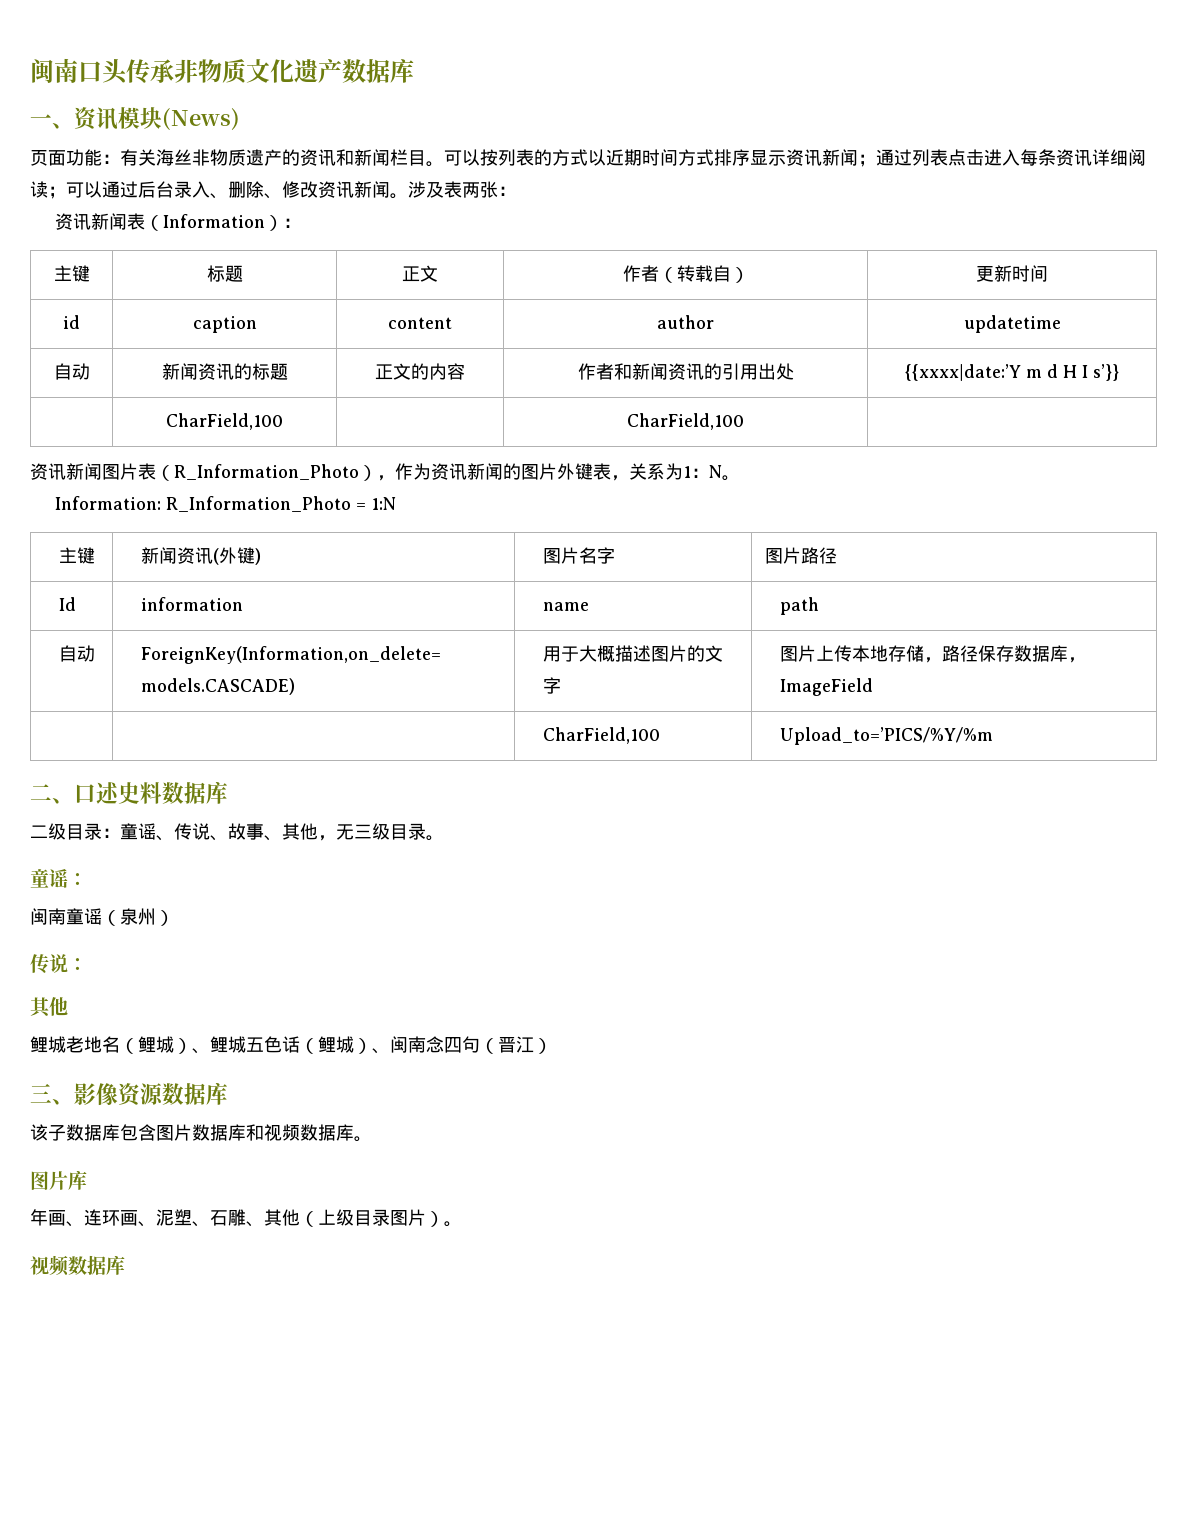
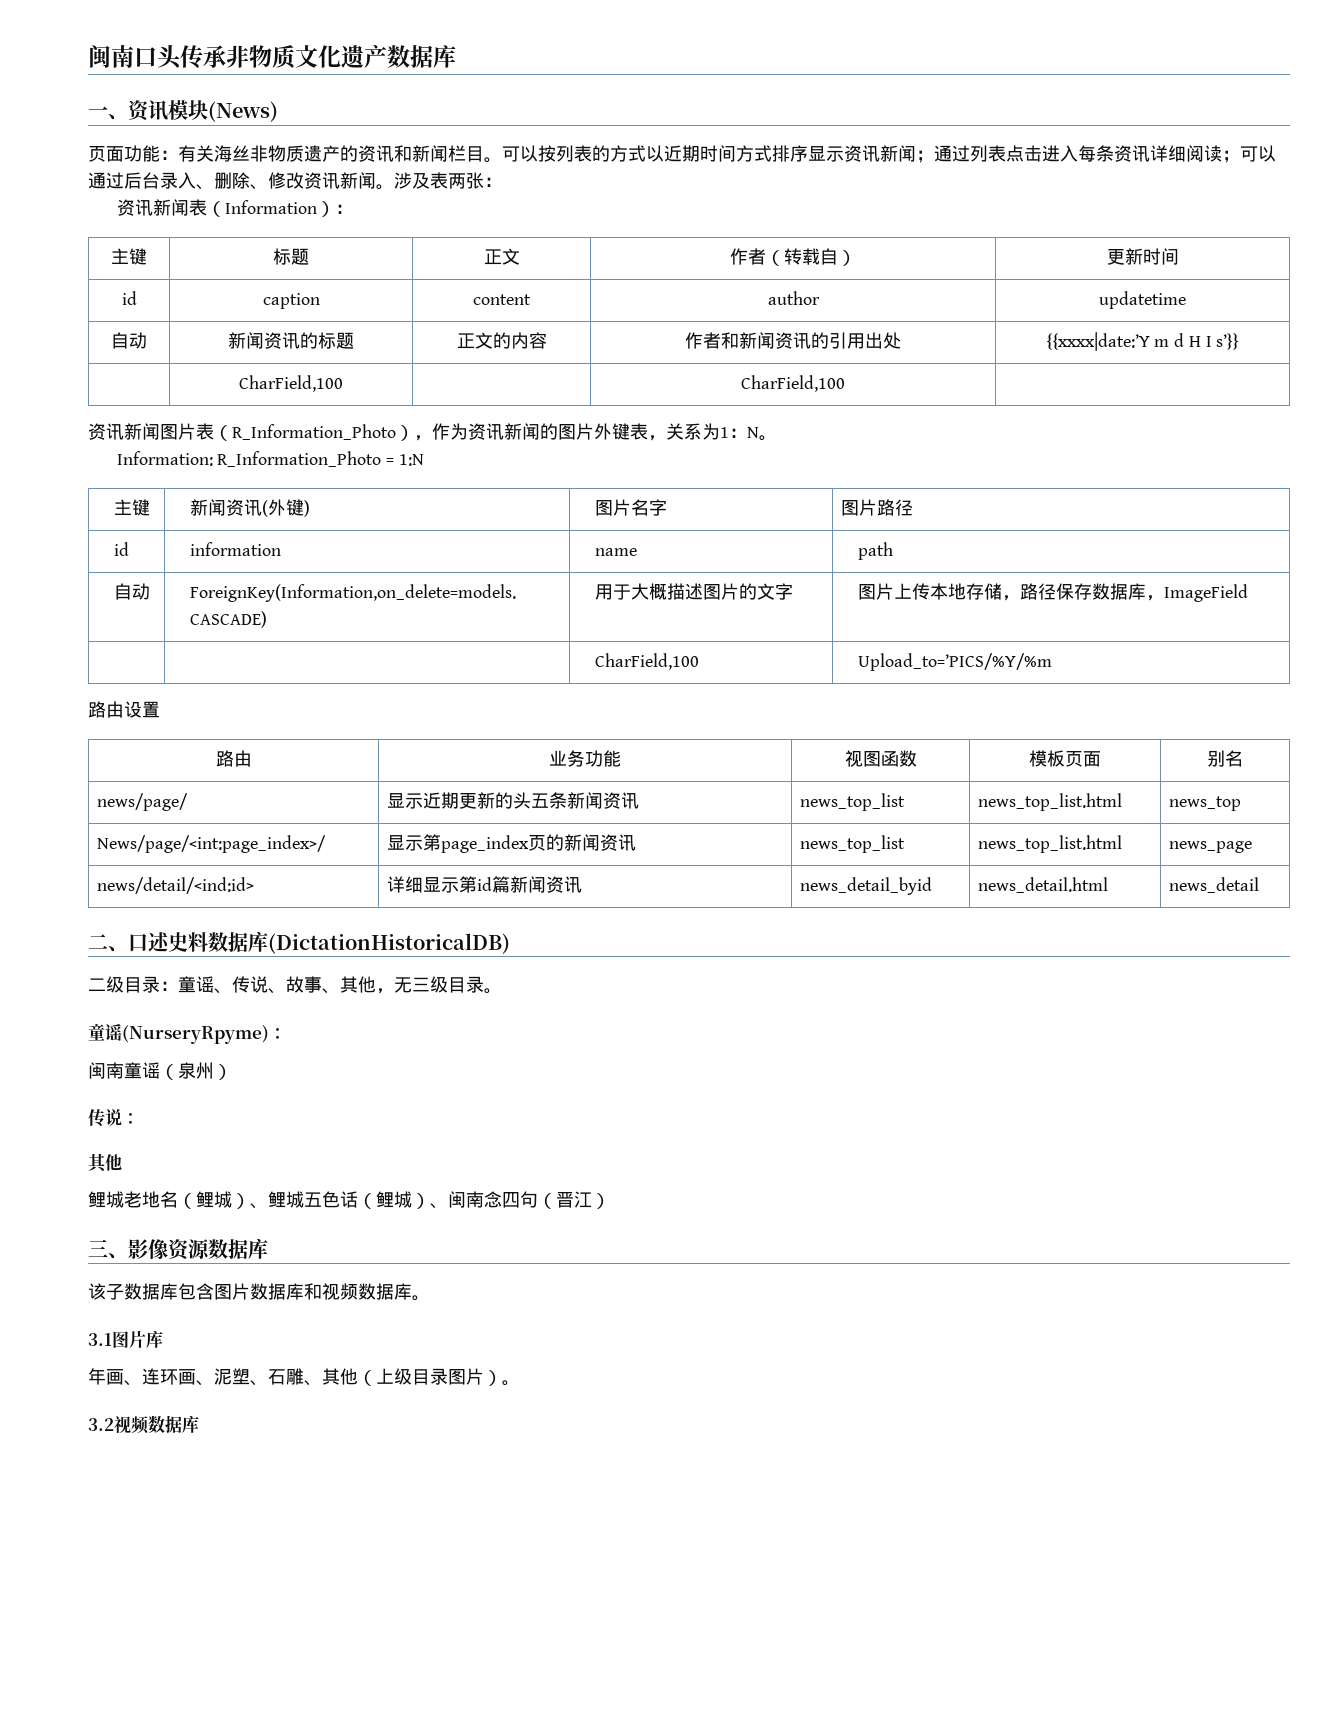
- Id | information | name | path
+ id | information | name | path
+ 路由设置
+ 路由 | 业务功能 | 视图函数 | 模板页面 | 别名
+ news/page/ | 显示近期更新的头五条新闻资讯 | news_top_list | news_top_list.html | news_top
+ News/page/<int:page_index>/ | 显示第page_index页的新闻资讯 | news_top_list | news_top_list.html | news_page
+ news/detail/<ind:id> | 详细显示第id篇新闻资讯 | news_detail_byid | news_detail.html | news_detail
- 二、口述史料数据库
+ 二、口述史料数据库(DictationHistoricalDB)
- 童谣：
+ 童谣(NurseryRpyme)：
- 图片库
+ 3.1图片库
  年画、连环画、泥塑、石雕、其他（上级目录图片）。
- 视频数据库
+ 3.2视频数据库

